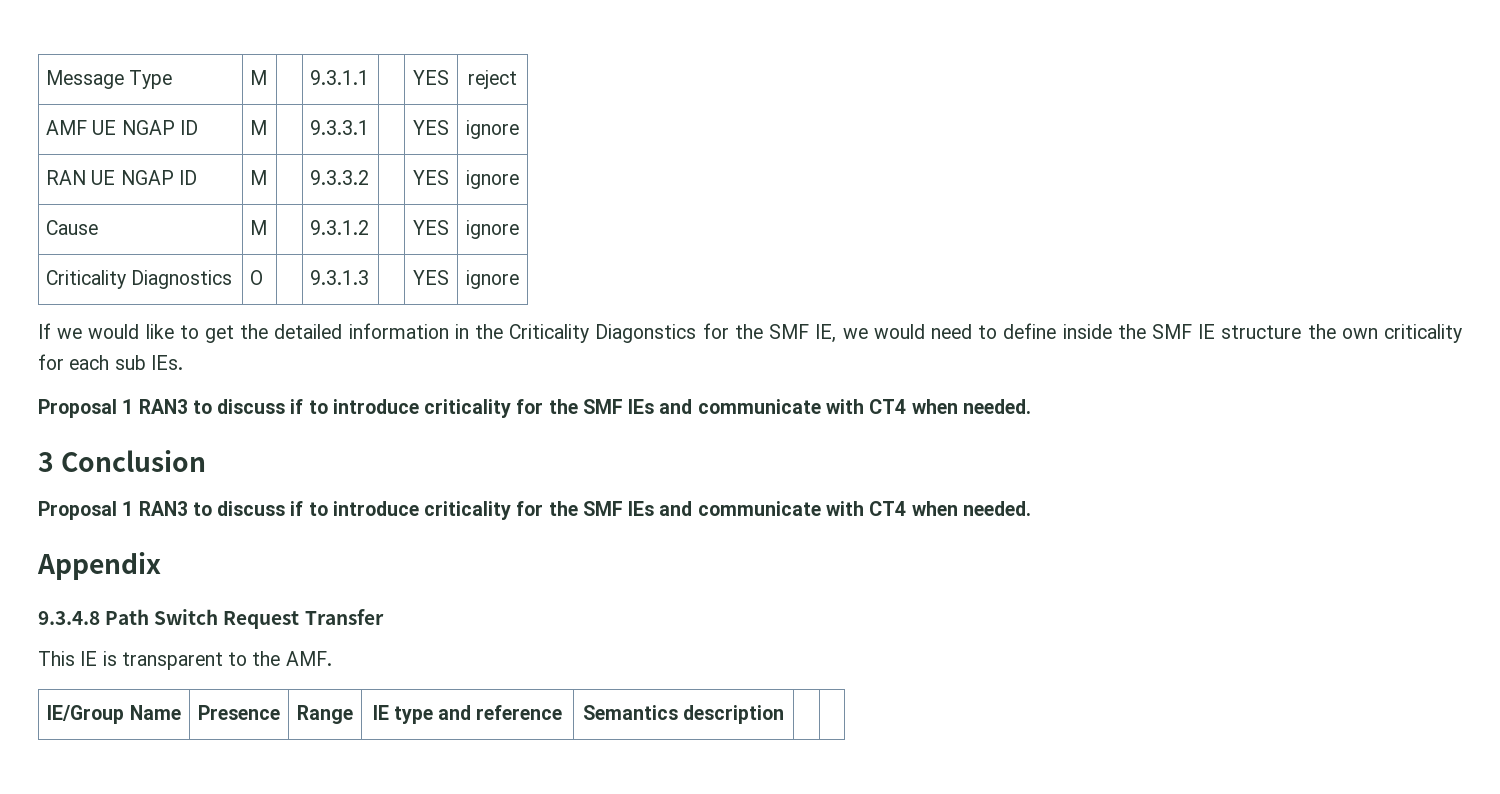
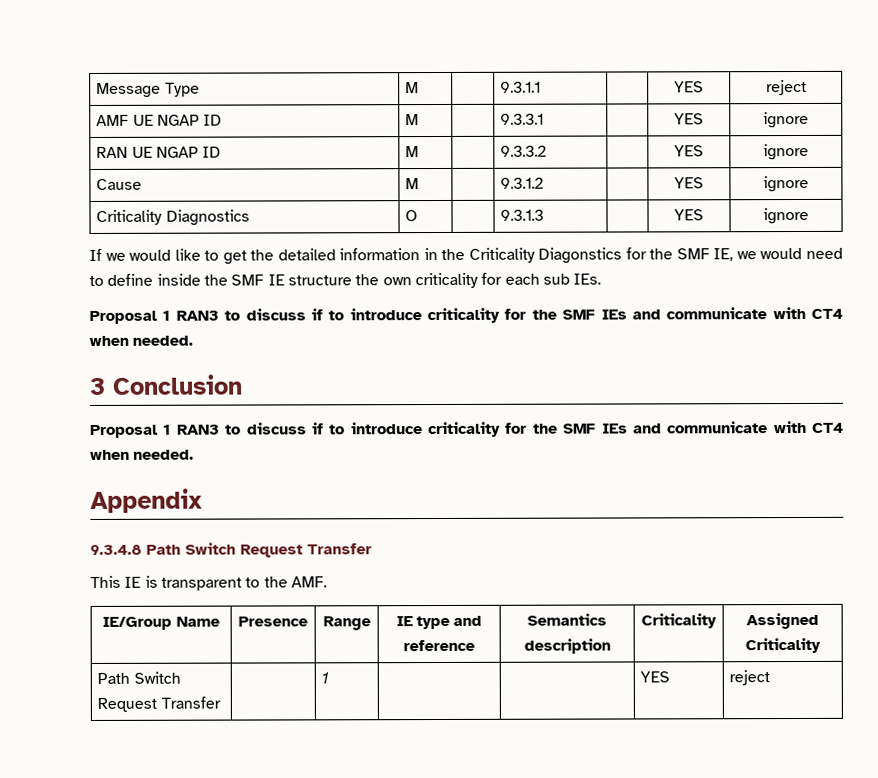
- IE/Group Name | Presence | Range | IE type and reference | Semantics description | |
+ IE/Group Name | Presence | Range | IE type and reference | Semantics description | Criticality | Assigned Criticality
+ Path Switch Request Transfer | | 1 | | | YES | reject

